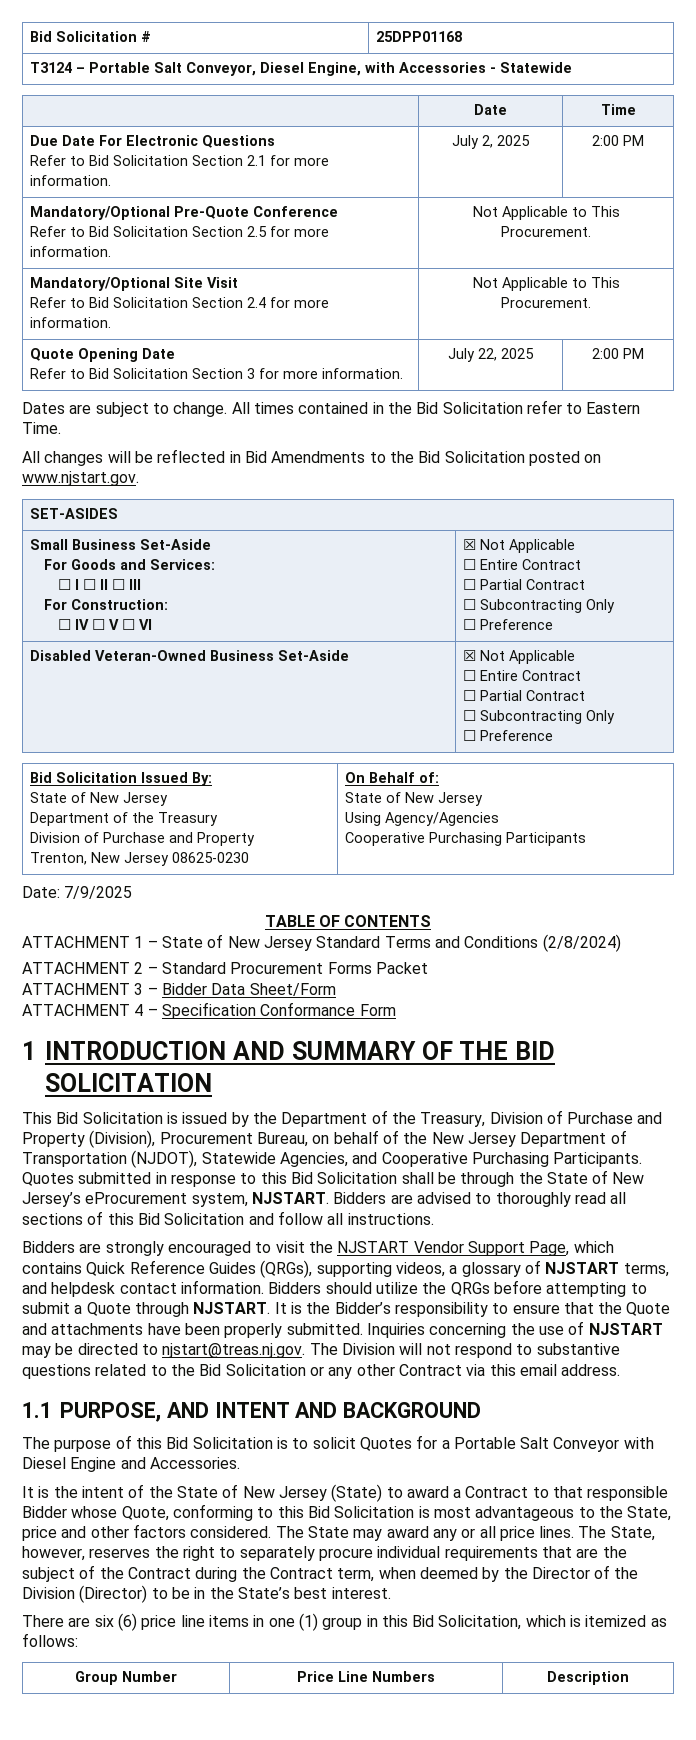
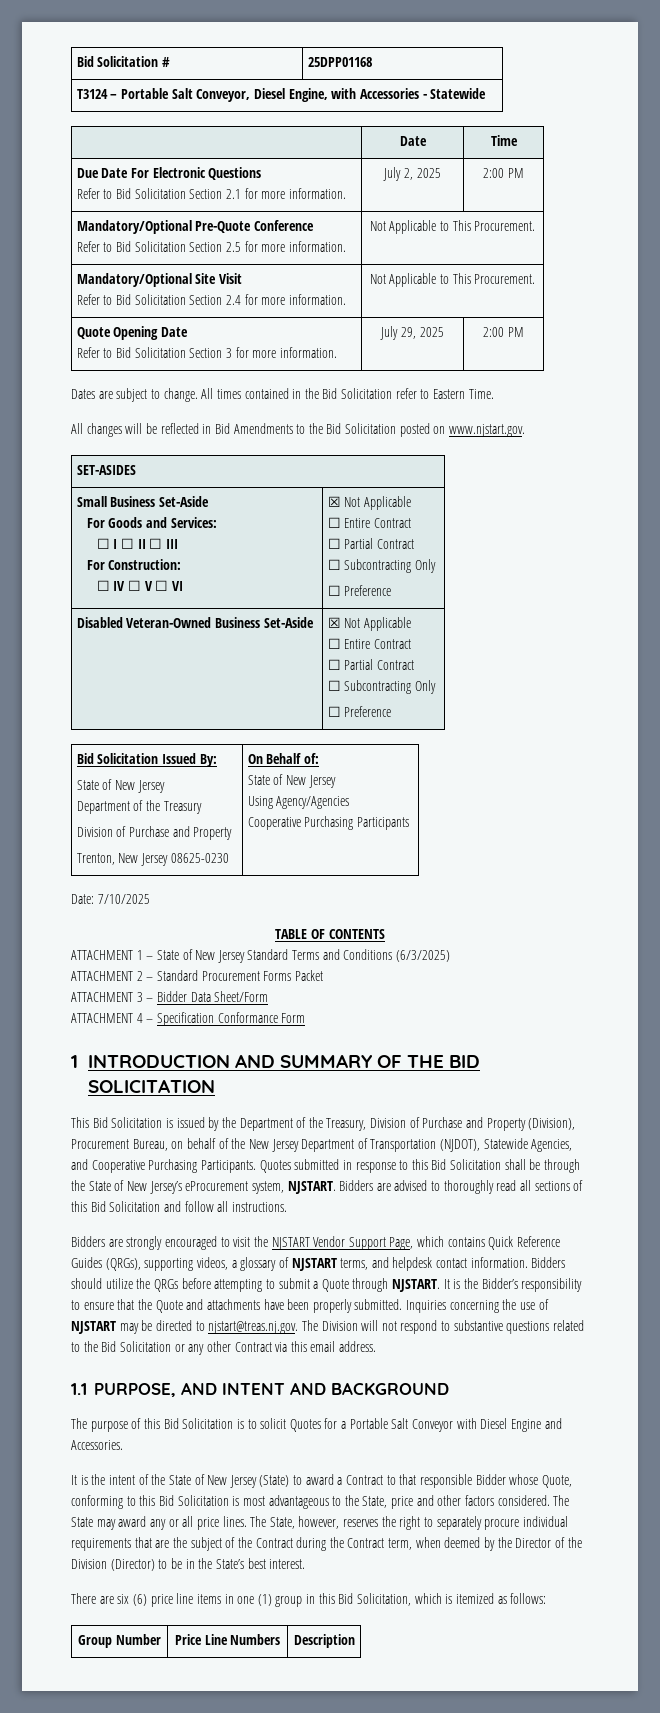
  Quote Opening Date
- Refer to Bid Solicitation Section 3 for more information. | July 22, 2025 | 2:00 PM
+ Refer to Bid Solicitation Section 3 for more information. | July 29, 2025 | 2:00 PM
- Date: 7/9/2025
+ Date: 7/10/2025
- ATTACHMENT 1 – State of New Jersey Standard Terms and Conditions (2/8/2024)
+ ATTACHMENT 1 – State of New Jersey Standard Terms and Conditions (6/3/2025)

